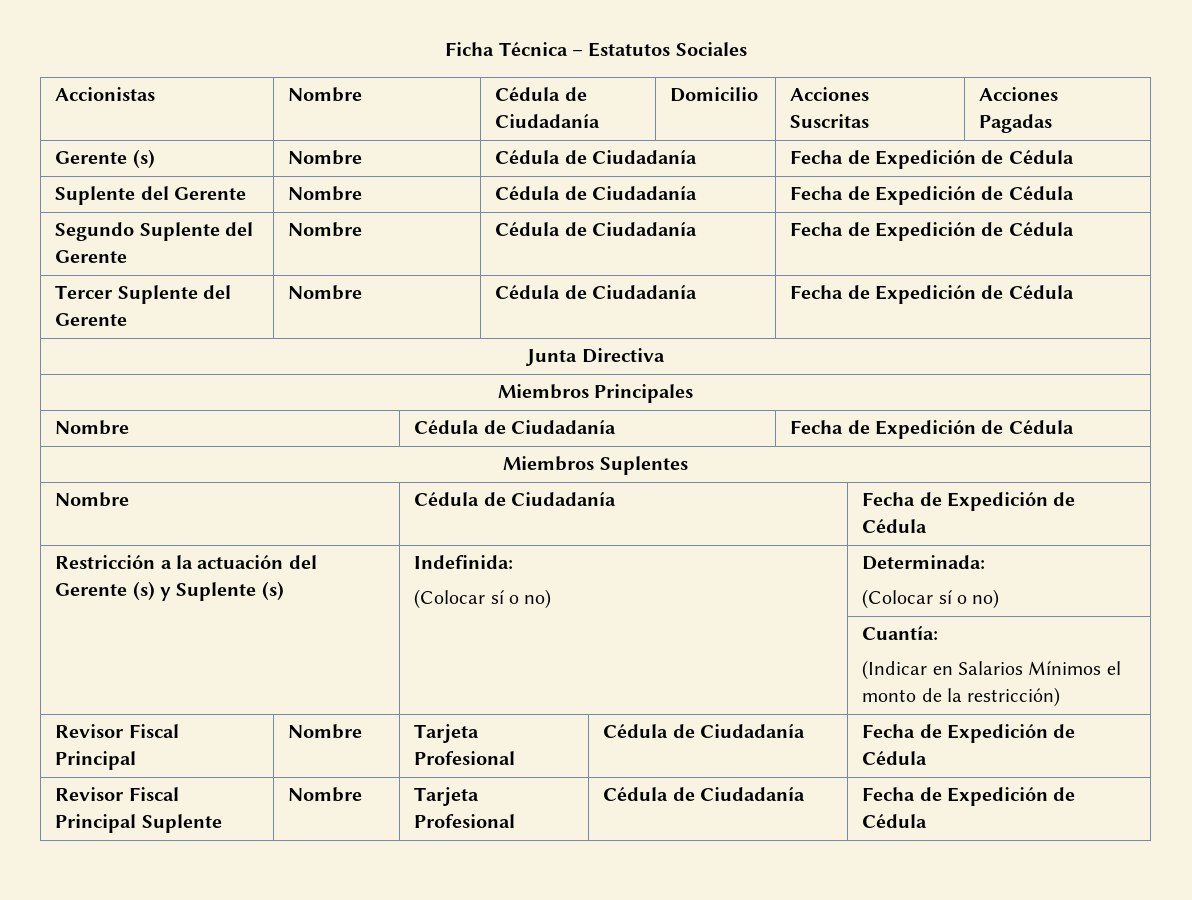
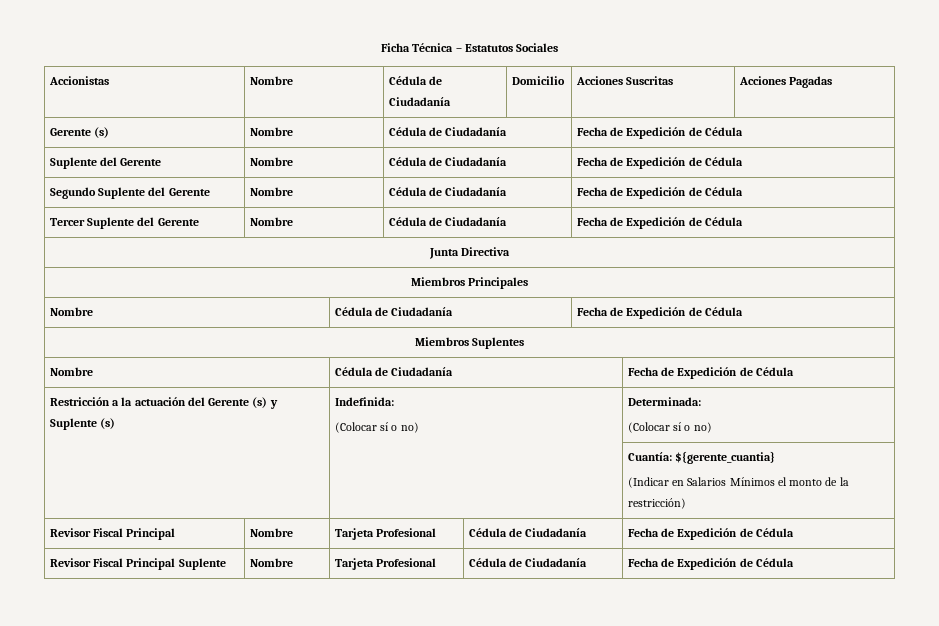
- | | Cuantía:
+ | | Cuantía: ${gerente_cuantia}

